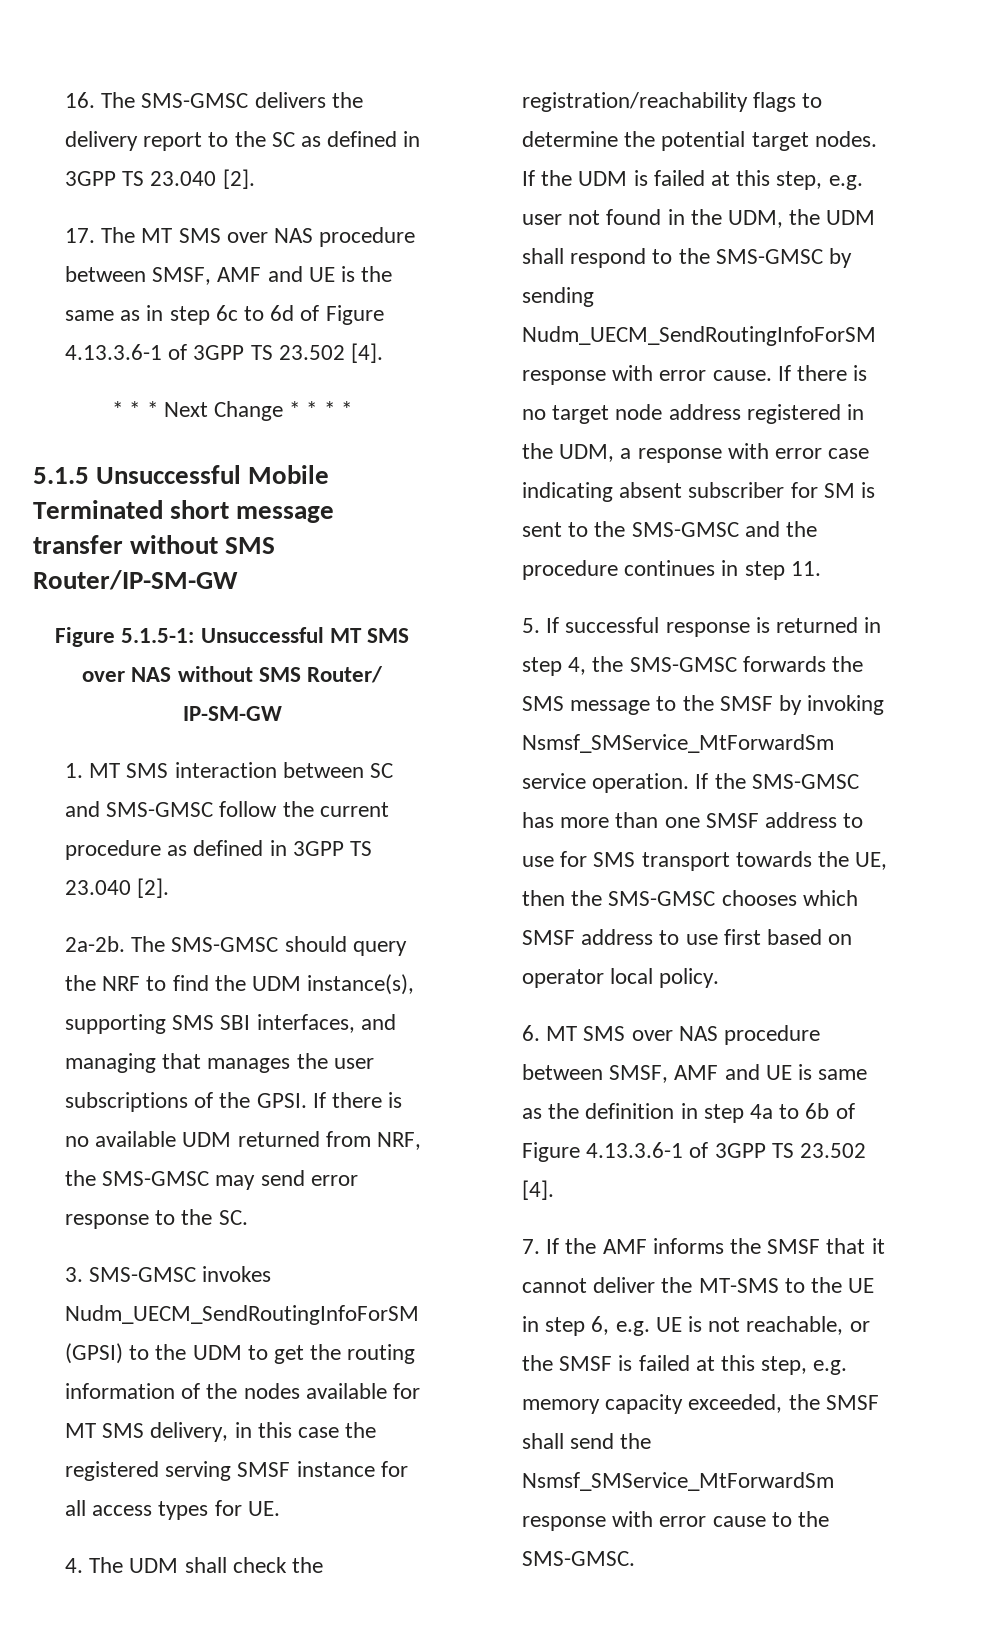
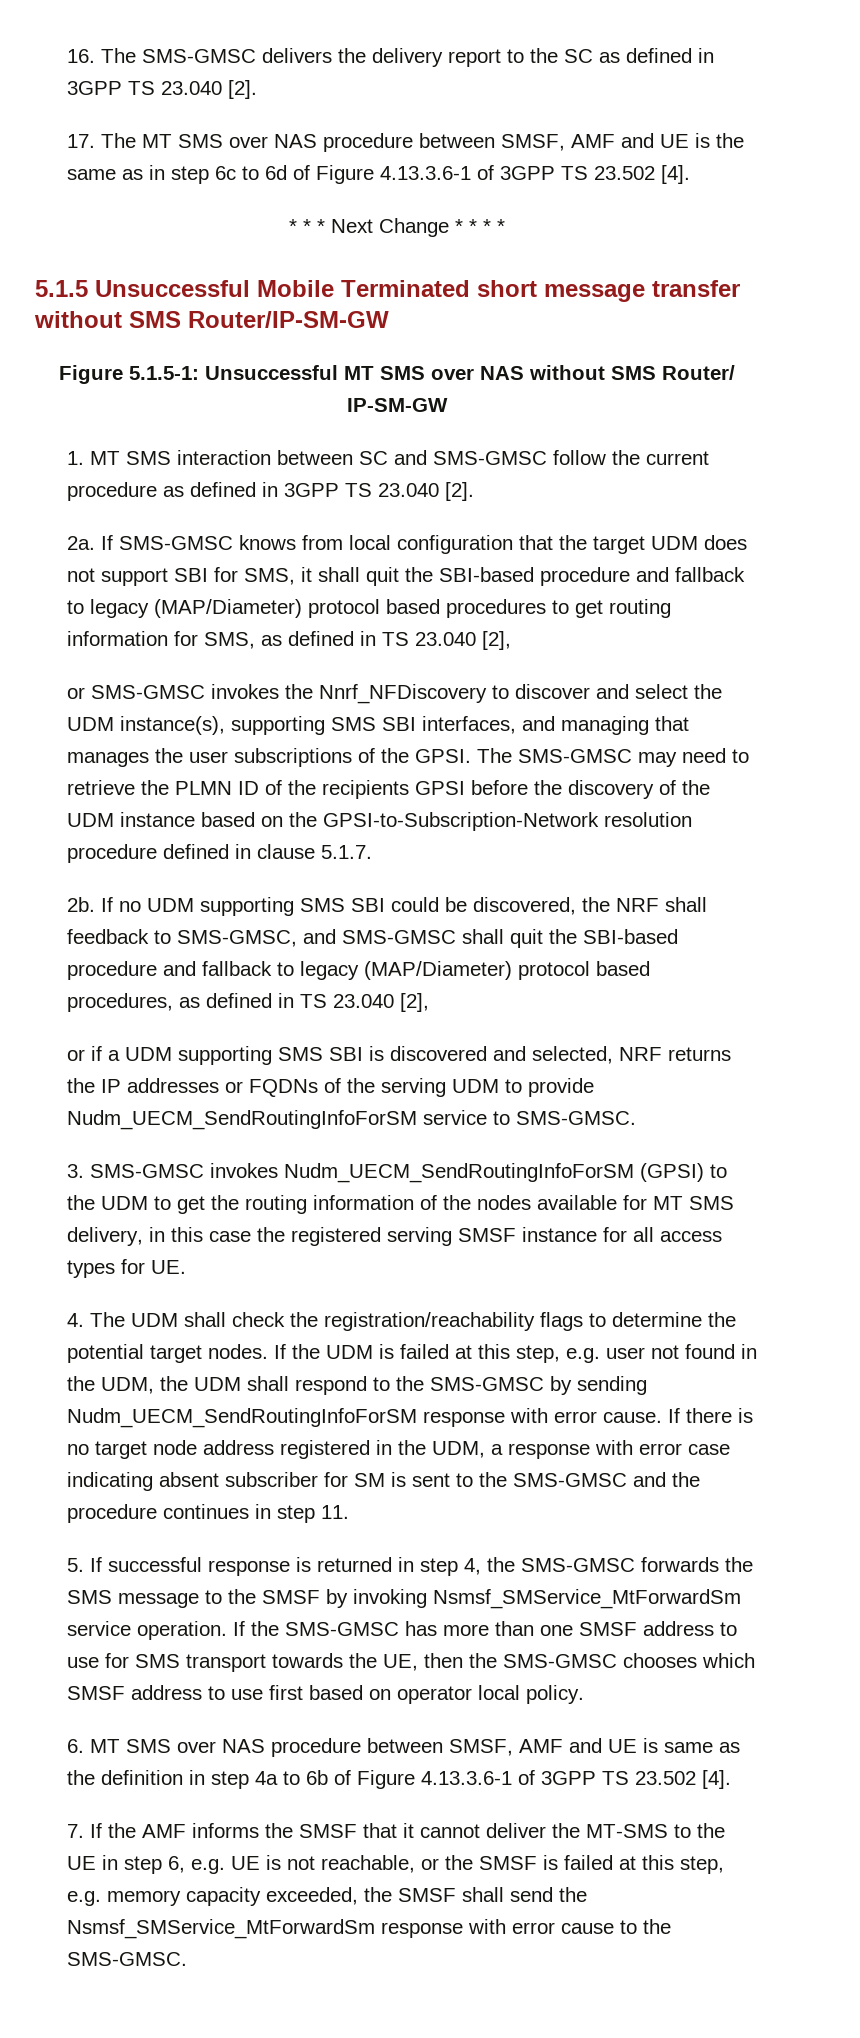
- 2a-2b. The SMS-GMSC should query the NRF to find the UDM instance(s), supporting SMS SBI interfaces, and managing that manages the user subscriptions of the GPSI.
+ 2a. If SMS-GMSC knows from local configuration that the target UDM does not support SBI for SMS, it shall quit the SBI-based procedure and fallback to legacy (MAP/Diameter) protocol based procedures to get routing information for SMS, as defined in TS 23.040 [2],
+ or SMS-GMSC invokes the Nnrf_NFDiscovery to discover and select the UDM instance(s), supporting SMS SBI interfaces, and managing that manages the user subscriptions of the GPSI.
- If there is no available UDM returned from NRF, the SMS-GMSC may send error response to the SC.
+ The SMS-GMSC may need to retrieve the PLMN ID of the recipients GPSI before the discovery of the UDM instance based on the GPSI-to-Subscription-Network resolution procedure defined in clause 5.1.7.
+ 2b. If no UDM supporting SMS SBI could be discovered, the NRF shall feedback to SMS-GMSC, and SMS-GMSC shall quit the SBI-based procedure and fallback to legacy (MAP/Diameter) protocol based procedures, as defined in TS 23.040 [2],
+ or if a UDM supporting SMS SBI is discovered and selected, NRF returns the IP addresses or FQDNs of the serving UDM to provide Nudm_UECM_SendRoutingInfoForSM service to SMS-GMSC.

